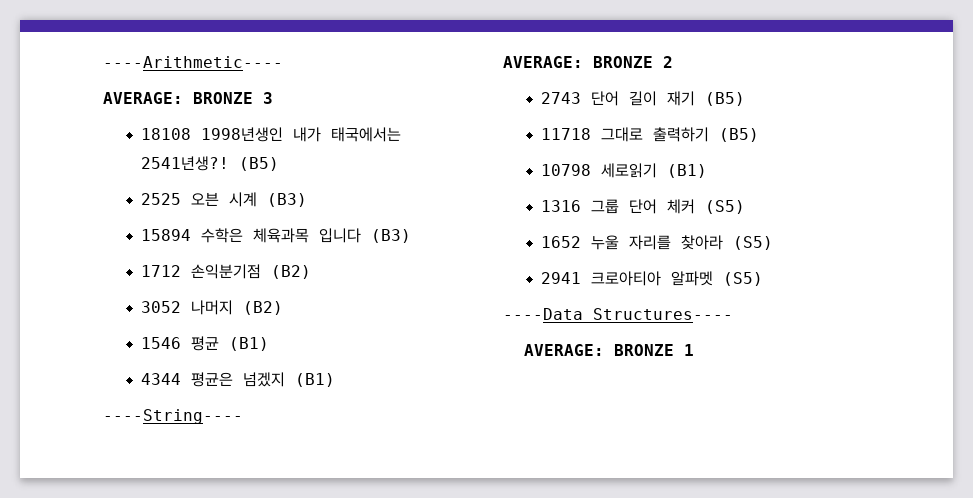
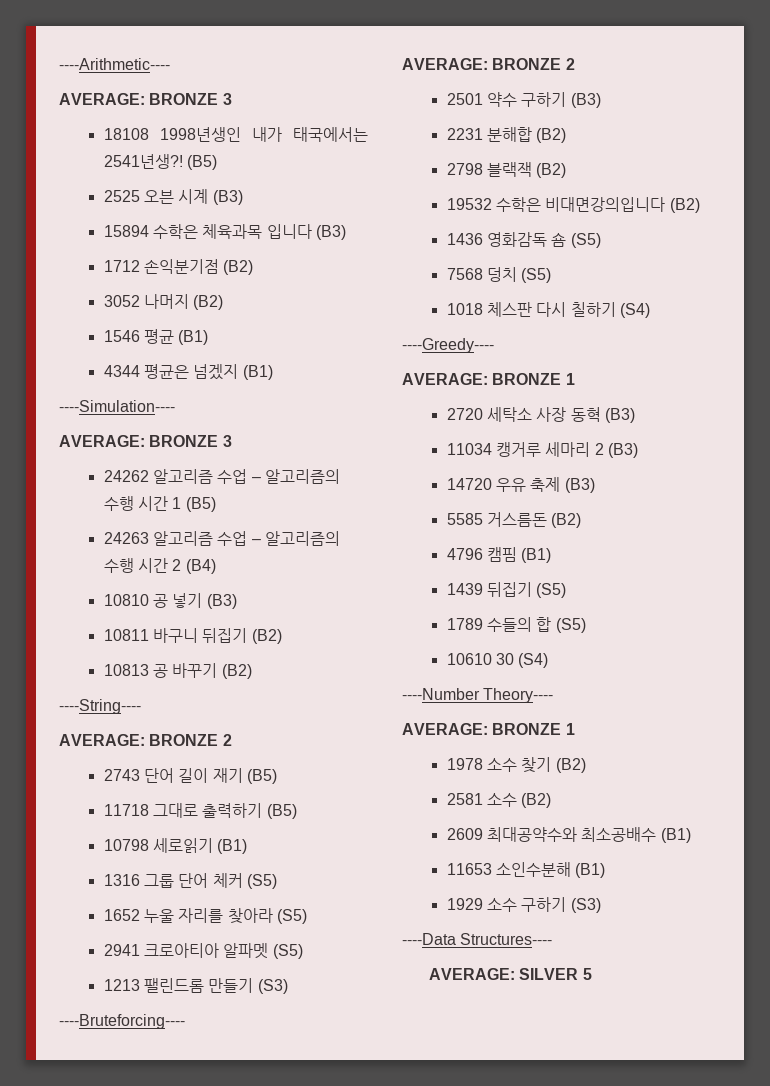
+ ----Simulation----
+ AVERAGE: BRONZE 3
+ 24262 알고리즘 수업 – 알고리즘의 수행 시간 1 (B5)
+ 24263 알고리즘 수업 – 알고리즘의 수행 시간 2 (B4)
+ 10810 공 넣기 (B3)
+ 10811 바구니 뒤집기 (B2)
+ 10813 공 바꾸기 (B2)
+ 1213 팰린드롬 만들기 (S3)
+ ----Bruteforcing----
+ AVERAGE: BRONZE 2
+ 2501 약수 구하기 (B3)
+ 2231 분해합 (B2)
+ 2798 블랙잭 (B2)
+ 19532 수학은 비대면강의입니다 (B2)
+ 1436 영화감독 숌 (S5)
+ 7568 덩치 (S5)
+ 1018 체스판 다시 칠하기 (S4)
+ ----Greedy----
+ AVERAGE: BRONZE 1
+ 2720 세탁소 사장 동혁 (B3)
+ 11034 캥거루 세마리 2 (B3)
+ 14720 우유 축제 (B3)
+ 5585 거스름돈 (B2)
+ 4796 캠핌 (B1)
+ 1439 뒤집기 (S5)
+ 1789 수들의 합 (S5)
+ 10610 30 (S4)
+ ----Number Theory----
+ AVERAGE: BRONZE 1
+ 1978 소수 찾기 (B2)
+ 2581 소수 (B2)
+ 2609 최대공약수와 최소공배수 (B1)
+ 11653 소인수분해 (B1)
+ 1929 소수 구하기 (S3)
- AVERAGE: BRONZE 1
+ AVERAGE: SILVER 5

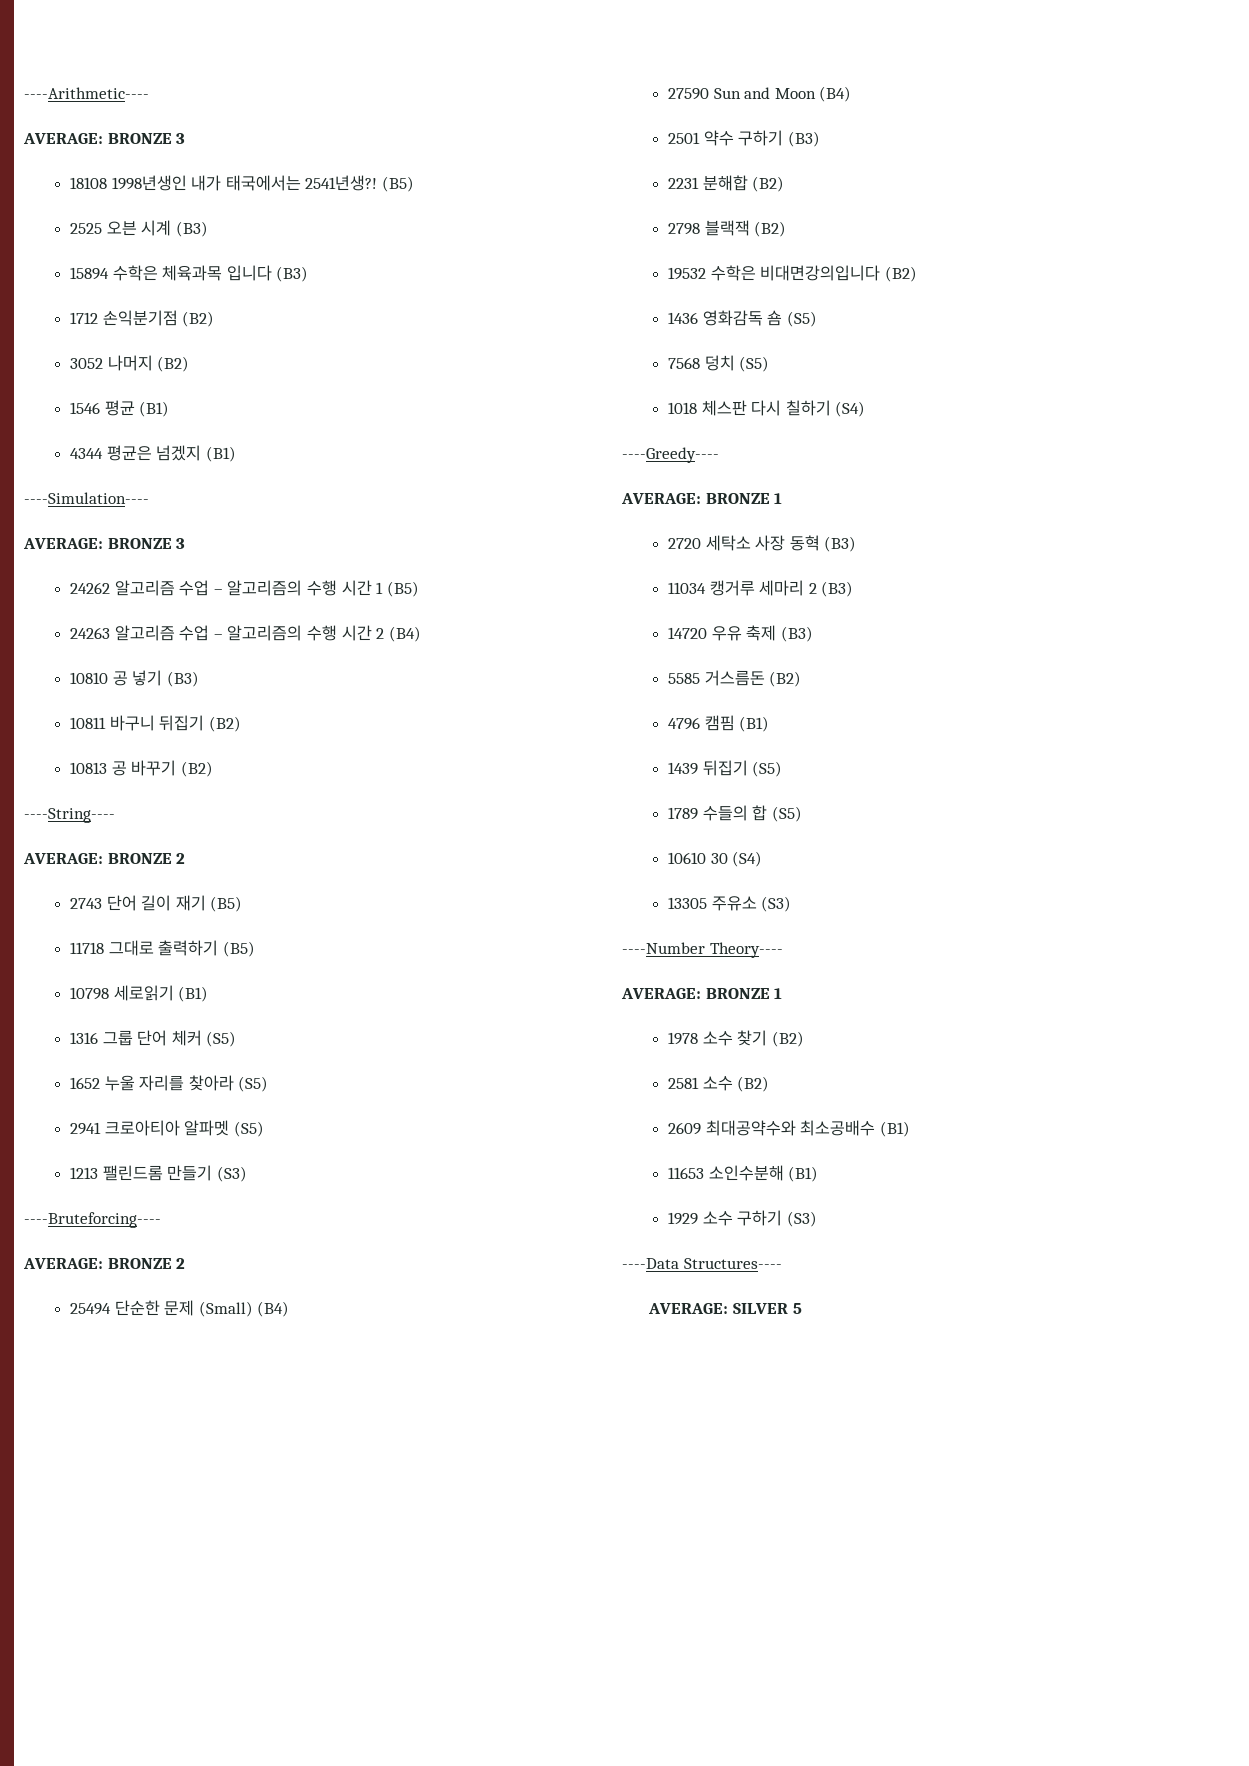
+ 25494 단순한 문제 (Small) (B4)
+ 27590 Sun and Moon (B4)
+ 13305 주유소 (S3)

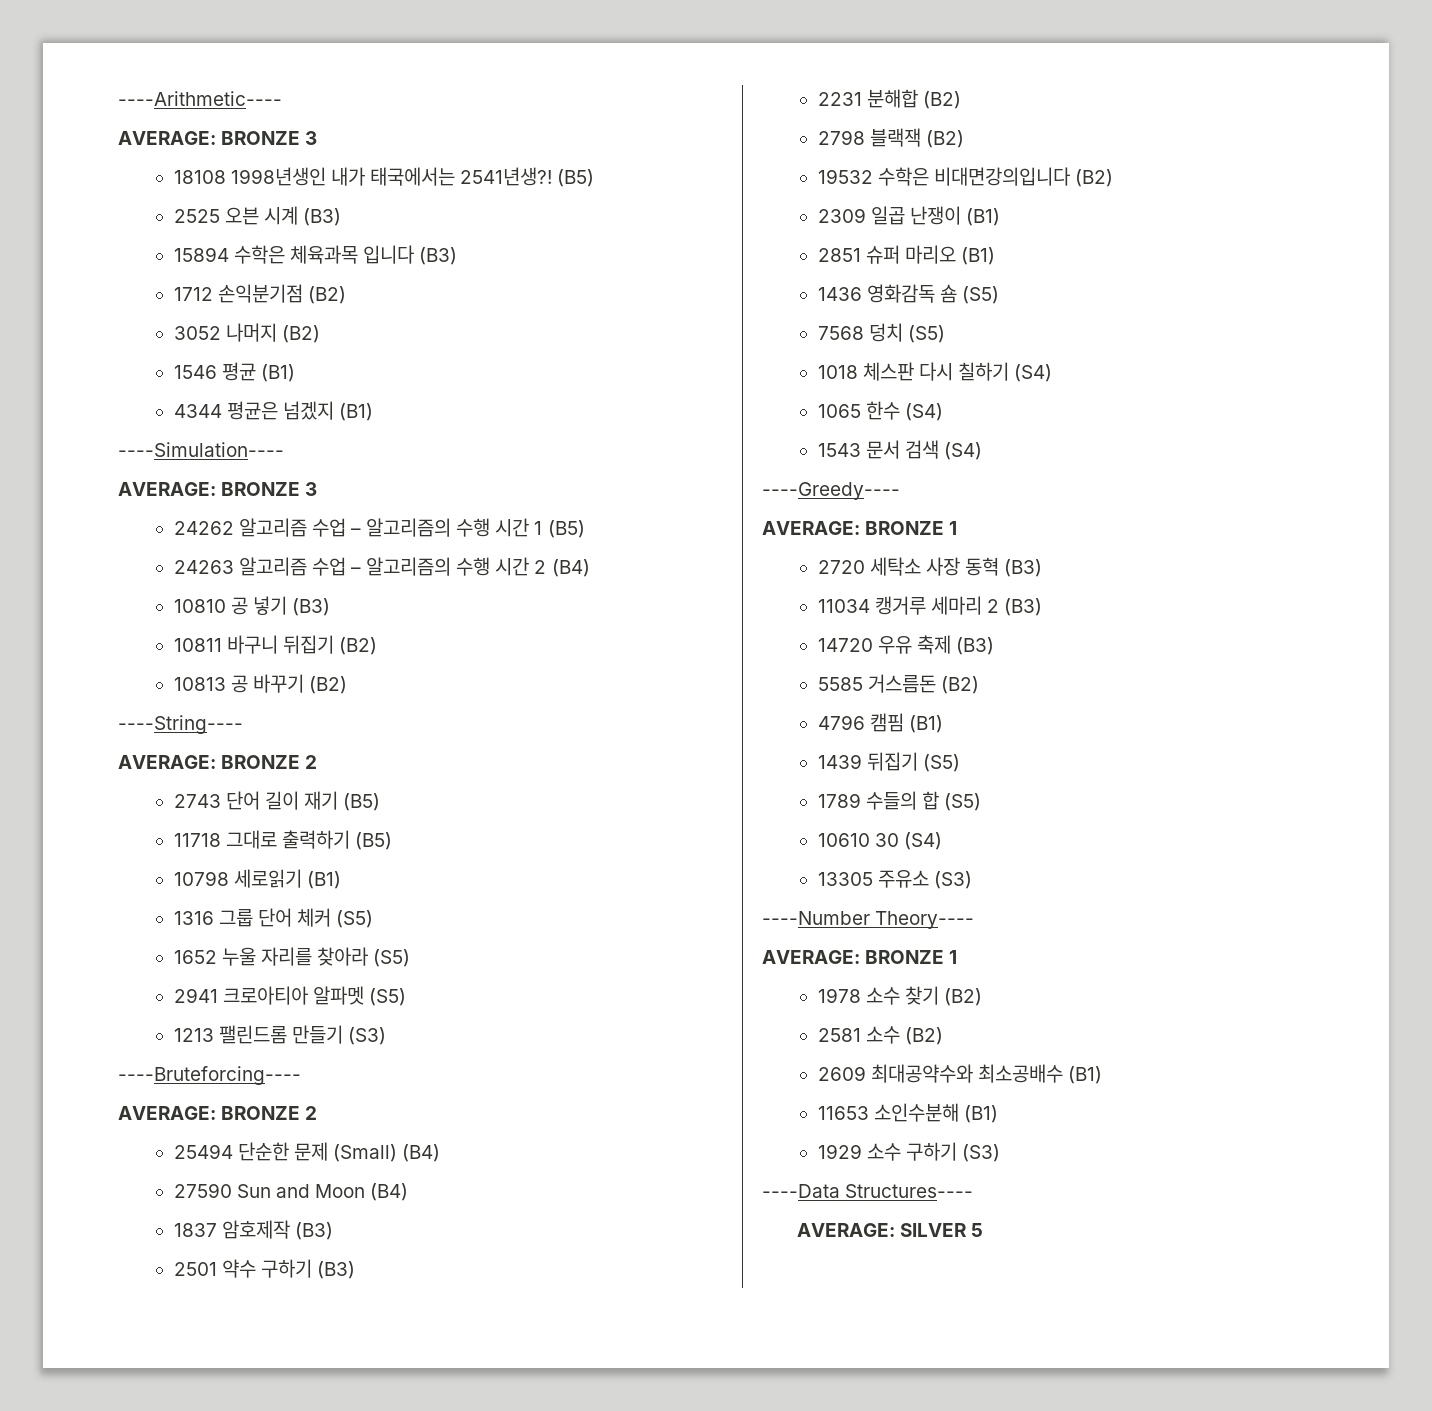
+ 1837 암호제작 (B3)
+ 2309 일곱 난쟁이 (B1)
+ 2851 슈퍼 마리오 (B1)
+ 1065 한수 (S4)
+ 1543 문서 검색 (S4)

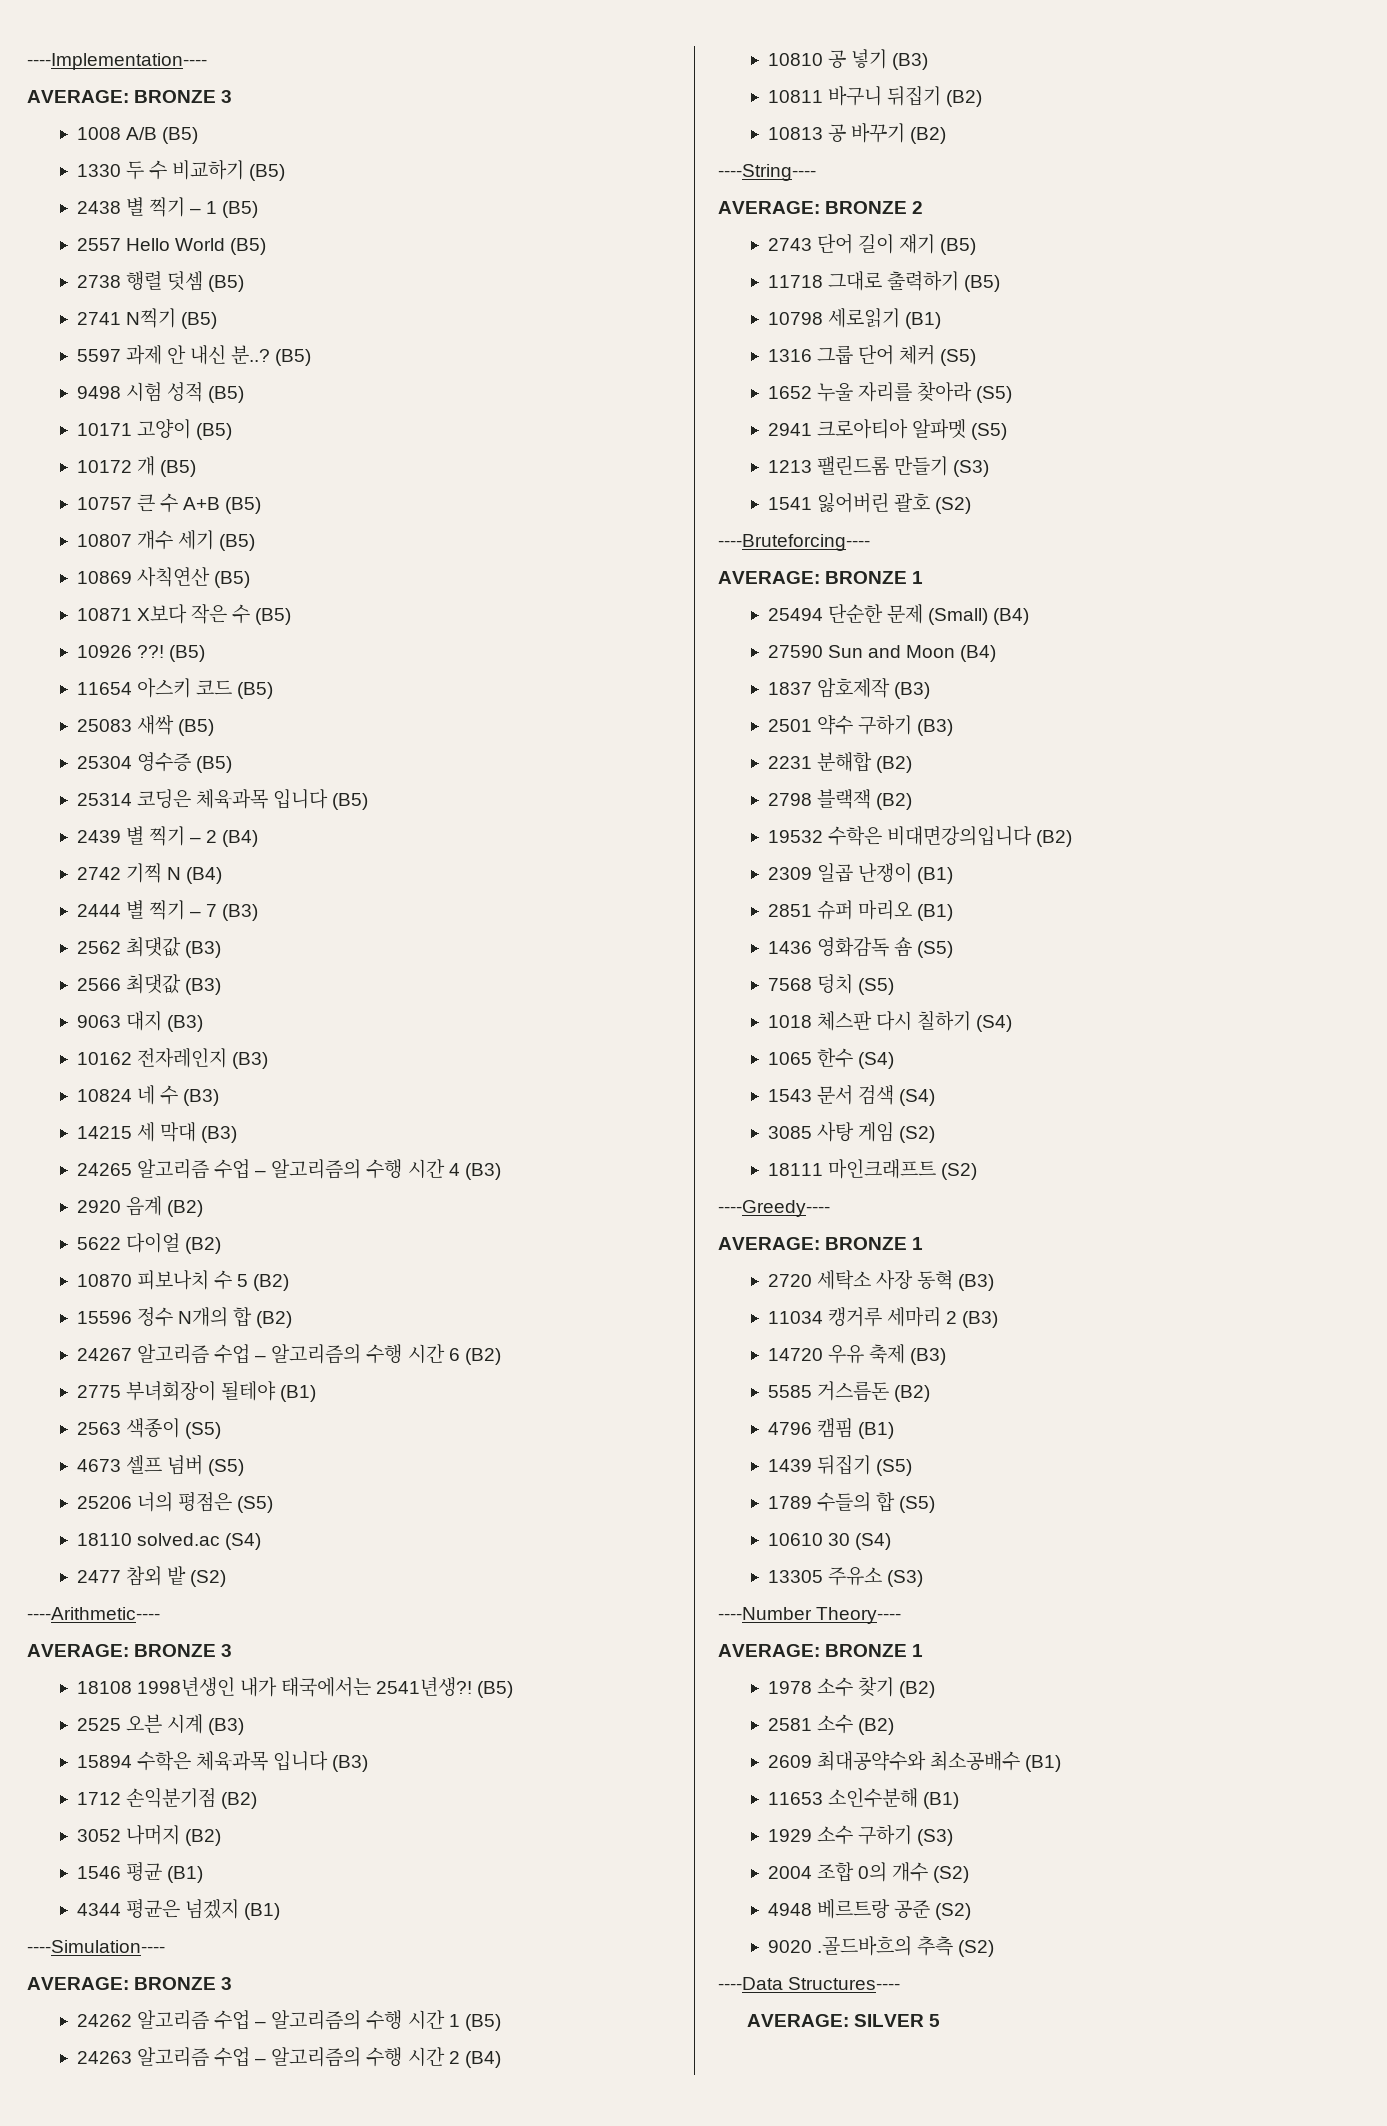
+ ----Implementation----
+ AVERAGE: BRONZE 3
+ 1008 A/B (B5)
+ 1330 두 수 비교하기 (B5)
+ 2438 별 찍기 – 1 (B5)
+ 2557 Hello World (B5)
+ 2738 행렬 덧셈 (B5)
+ 2741 N찍기 (B5)
+ 5597 과제 안 내신 분..? (B5)
+ 9498 시험 성적 (B5)
+ 10171 고양이 (B5)
+ 10172 개 (B5)
+ 10757 큰 수 A+B (B5)
+ 10807 개수 세기 (B5)
+ 10869 사칙연산 (B5)
+ 10871 X보다 작은 수 (B5)
+ 10926 ??! (B5)
+ 11654 아스키 코드 (B5)
+ 25083 새싹 (B5)
+ 25304 영수증 (B5)
+ 25314 코딩은 체육과목 입니다 (B5)
+ 2439 별 찍기 – 2 (B4)
+ 2742 기찍 N (B4)
+ 2444 별 찍기 – 7 (B3)
+ 2562 최댓값 (B3)
+ 2566 최댓값 (B3)
+ 9063 대지 (B3)
+ 10162 전자레인지 (B3)
+ 10824 네 수 (B3)
+ 14215 세 막대 (B3)
+ 24265 알고리즘 수업 – 알고리즘의 수행 시간 4 (B3)
+ 2920 음계 (B2)
+ 5622 다이얼 (B2)
+ 10870 피보나치 수 5 (B2)
+ 15596 정수 N개의 합 (B2)
+ 24267 알고리즘 수업 – 알고리즘의 수행 시간 6 (B2)
+ 2775 부녀회장이 될테야 (B1)
+ 2563 색종이 (S5)
+ 4673 셀프 넘버 (S5)
+ 25206 너의 평점은 (S5)
+ 18110 solved.ac (S4)
+ 2477 참외 밭 (S2)
+ 1541 잃어버린 괄호 (S2)
  ----Bruteforcing----
- AVERAGE: BRONZE 2
+ AVERAGE: BRONZE 1
+ 3085 사탕 게임 (S2)
+ 18111 마인크래프트 (S2)
+ 2004 조합 0의 개수 (S2)
+ 4948 베르트랑 공준 (S2)
+ 9020 .골드바흐의 추측 (S2)

